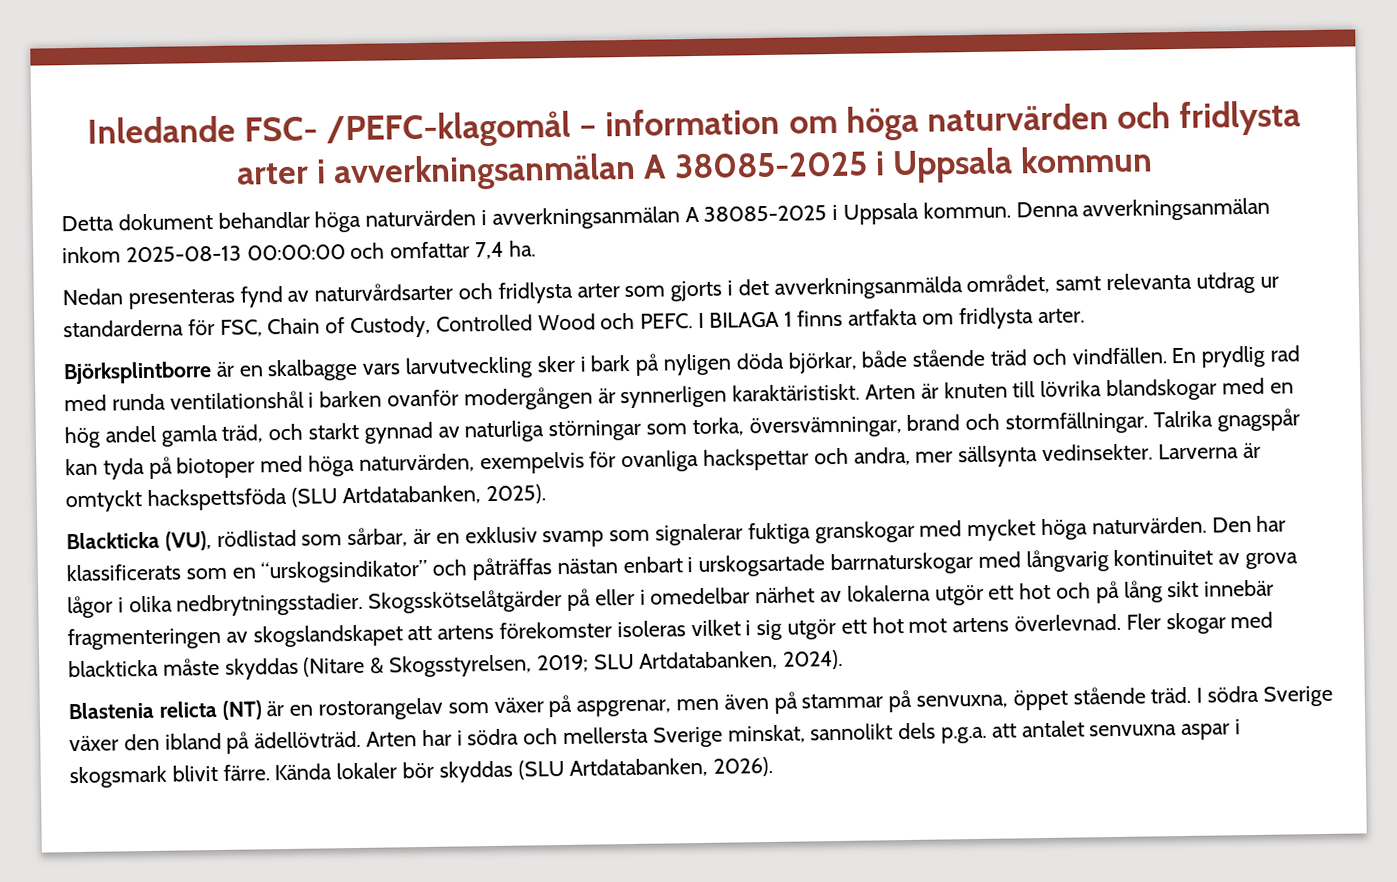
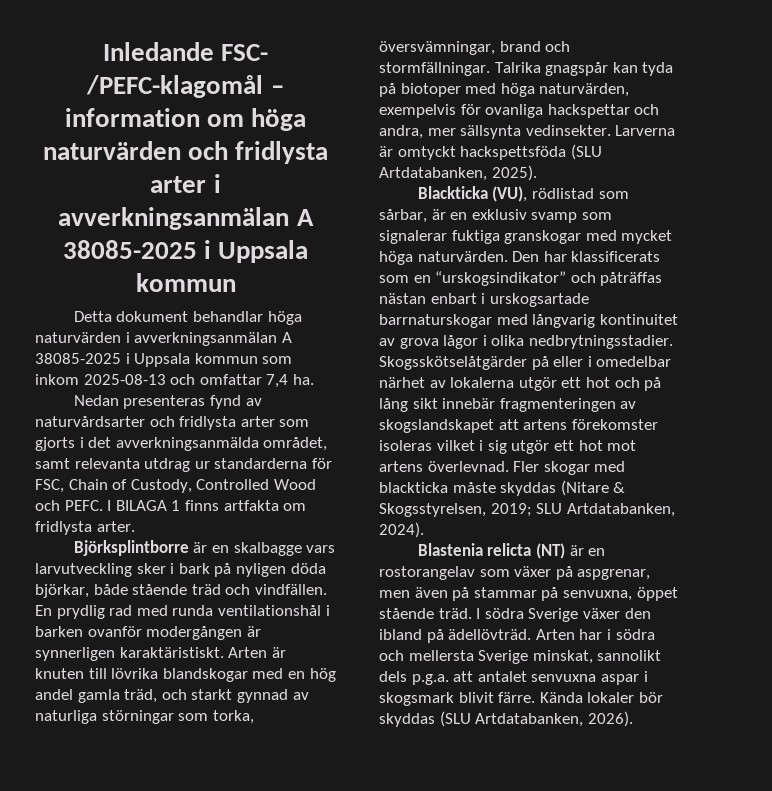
- Detta dokument behandlar höga naturvärden i avverkningsanmälan A 38085-2025 i Uppsala kommun. Denna avverkningsanmälan inkom 2025-08-13 00:00:00 och omfattar 7,4 ha.
+ Detta dokument behandlar höga naturvärden i avverkningsanmälan A 38085-2025 i Uppsala kommun som inkom 2025-08-13 och omfattar 7,4 ha.

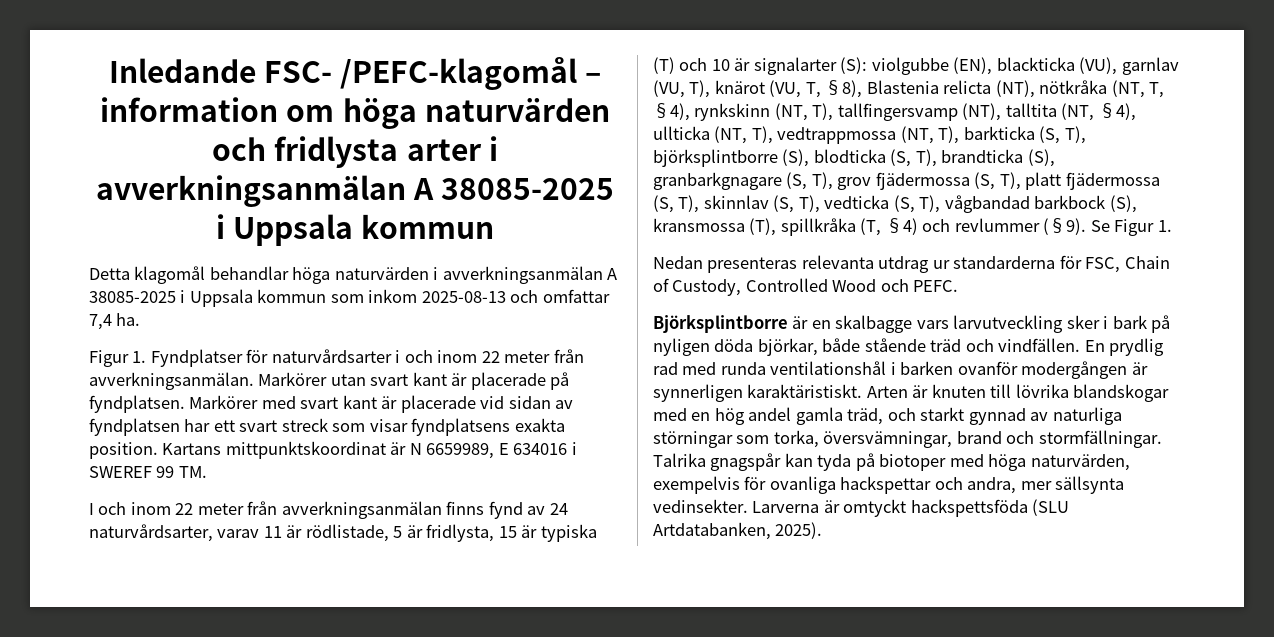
- Detta dokument behandlar höga naturvärden i avverkningsanmälan A 38085-2025 i Uppsala kommun som inkom 2025-08-13 och omfattar 7,4 ha.
+ Detta klagomål behandlar höga naturvärden i avverkningsanmälan A 38085-2025 i Uppsala kommun som inkom 2025-08-13 och omfattar 7,4 ha.
- Nedan presenteras fynd av naturvårdsarter och fridlysta arter som gjorts i det avverkningsanmälda området, samt relevanta utdrag ur standarderna för FSC, Chain of Custody, Controlled Wood och PEFC. I BILAGA 1 finns artfakta om fridlysta arter.
+ Figur 1. Fyndplatser för naturvårdsarter i och inom 22 meter från avverkningsanmälan. Markörer utan svart kant är placerade på fyndplatsen. Markörer med svart kant är placerade vid sidan av fyndplatsen har ett svart streck som visar fyndplatsens exakta position. Kartans mittpunktskoordinat är N 6659989, E 634016 i SWEREF 99 TM.
+ I och inom 22 meter från avverkningsanmälan finns fynd av 24 naturvårdsarter, varav 11 är rödlistade, 5 är fridlysta, 15 är typiska (T) och 10 är signalarter (S): violgubbe (EN), blackticka (VU), garnlav (VU, T), knärot (VU, T, §8), Blastenia relicta (NT), nötkråka (NT, T, §4), rynkskinn (NT, T), tallfingersvamp (NT), talltita (NT, §4), ullticka (NT, T), vedtrappmossa (NT, T), barkticka (S, T), björksplintborre (S), blodticka (S, T), brandticka (S), granbarkgnagare (S, T), grov fjädermossa (S, T), platt fjädermossa (S, T), skinnlav (S, T), vedticka (S, T), vågbandad barkbock (S), kransmossa (T), spillkråka (T, §4) och revlummer (§9). Se Figur 1.
+ Nedan presenteras relevanta utdrag ur standarderna för FSC, Chain of Custody, Controlled Wood och PEFC.
- Blackticka (VU), rödlistad som sårbar, är en exklusiv svamp som signalerar fuktiga granskogar med mycket höga naturvärden. Den har klassificerats som en “urskogsindikator” och påträffas nästan enbart i urskogsartade barrnaturskogar med långvarig kontinuitet av grova lågor i olika nedbrytningsstadier. Skogsskötselåtgärder på eller i omedelbar närhet av lokalerna utgör ett hot och på lång sikt innebär fragmenteringen av skogslandskapet att artens förekomster isoleras vilket i sig utgör ett hot mot artens överlevnad. Fler skogar med blackticka måste skyddas (Nitare & Skogsstyrelsen, 2019; SLU Artdatabanken, 2024).
- Blastenia relicta (NT) är en rostorangelav som växer på aspgrenar, men även på stammar på senvuxna, öppet stående träd. I södra Sverige växer den ibland på ädellövträd. Arten har i södra och mellersta Sverige minskat, sannolikt dels p.g.a. att antalet senvuxna aspar i skogsmark blivit färre. Kända lokaler bör skyddas (SLU Artdatabanken, 2026).

